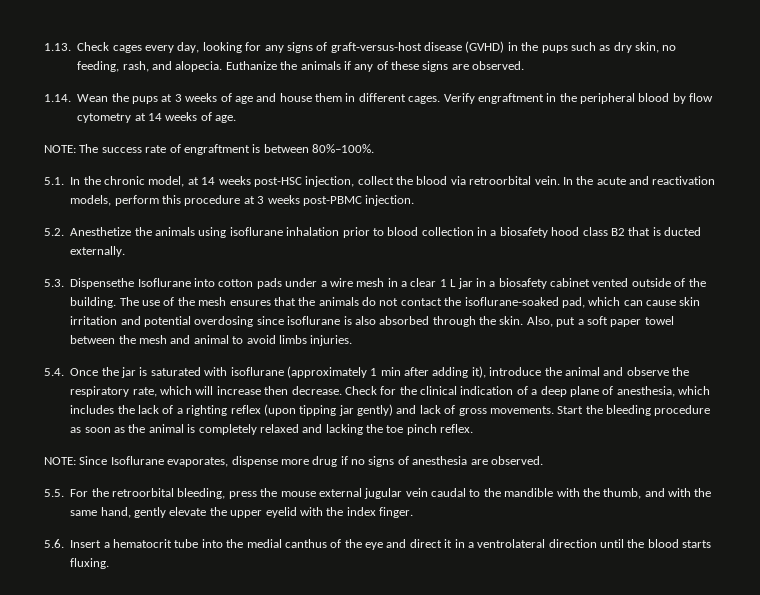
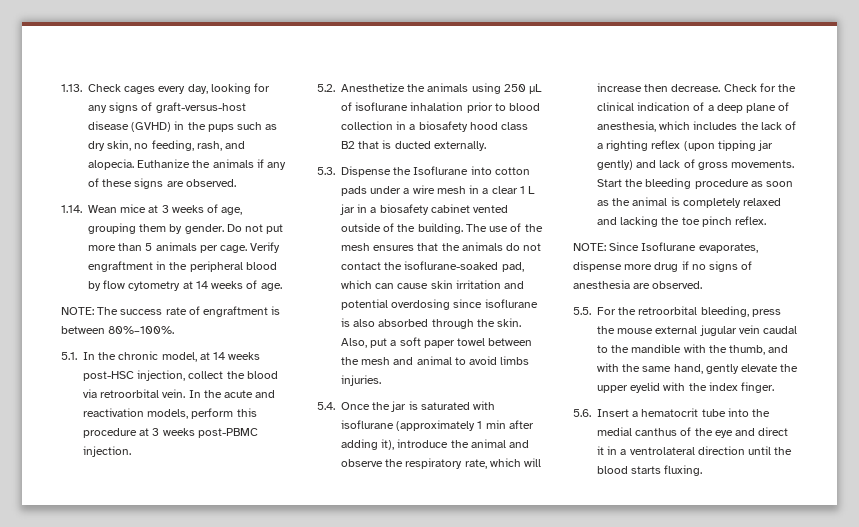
- 1.14. Wean the pups at 3 weeks of age and house them in different cages.
+ 1.14. Wean mice at 3 weeks of age, grouping them by gender. Do not put more than 5 animals per cage.
- 5.2. Anesthetize the animals using isoflurane inhalation prior to blood collection in a biosafety hood class B2 that is ducted externally.
+ 5.2. Anesthetize the animals using 250 μL of isoflurane inhalation prior to blood collection in a biosafety hood class B2 that is ducted externally.
- 5.3. Dispensethe Isoflurane into cotton pads under a wire mesh in a clear 1 L jar in a biosafety cabinet vented outside of the building.
+ 5.3. Dispense the Isoflurane into cotton pads under a wire mesh in a clear 1 L jar in a biosafety cabinet vented outside of the building.

